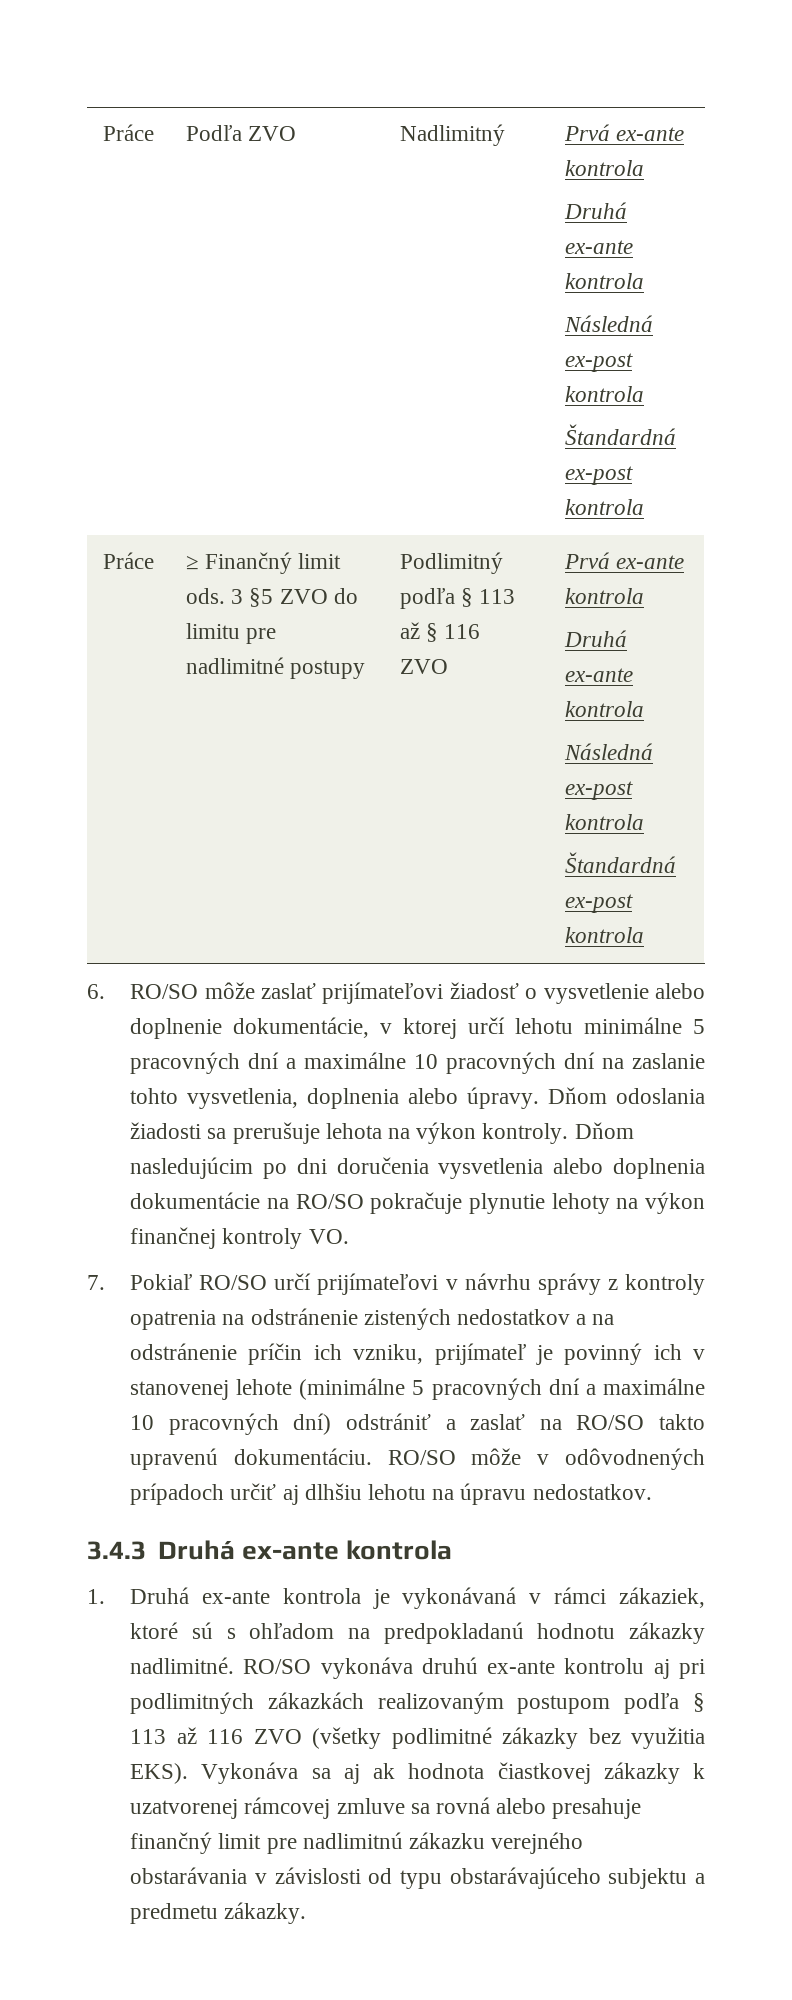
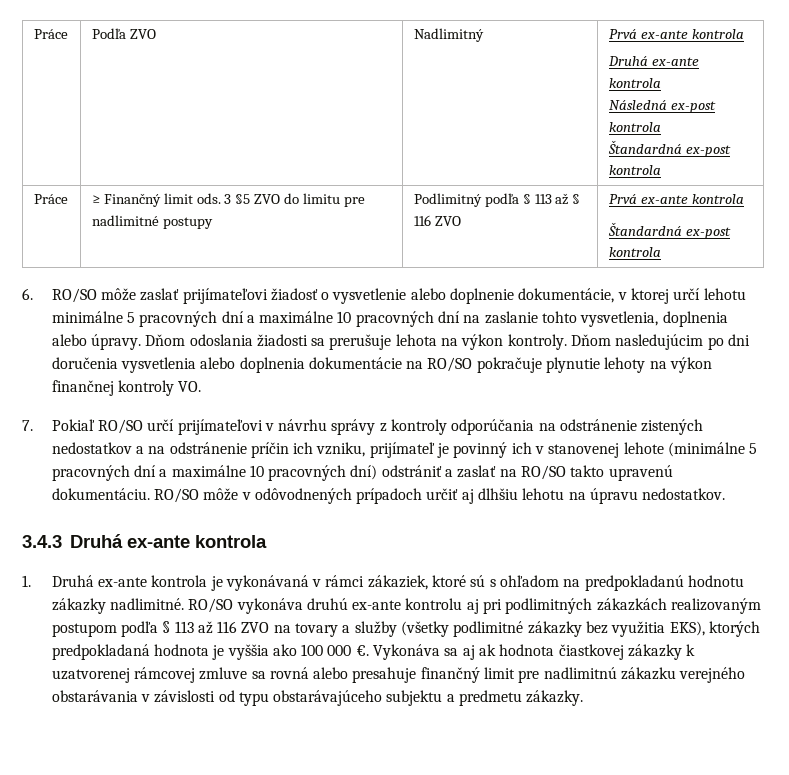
  Práce | ≥ Finančný limit ods. 3 §5 ZVO do limitu pre nadlimitné postupy | Podlimitný podľa § 113 až § 116 ZVO | Prvá ex-ante kontrola
- Druhá ex-ante kontrola
- Následná ex-post kontrola
- 7. Pokiaľ RO/SO určí prijímateľovi v návrhu správy z kontroly opatrenia na odstránenie zistených nedostatkov a na odstránenie príčin ich vzniku, prijímateľ je povinný ich v stanovenej lehote (minimálne 5 pracovných dní a maximálne 10 pracovných dní) odstrániť a zaslať na RO/SO takto upravenú dokumentáciu.
+ 7. Pokiaľ RO/SO určí prijímateľovi v návrhu správy z kontroly odporúčania na odstránenie zistených nedostatkov a na odstránenie príčin ich vzniku, prijímateľ je povinný ich v stanovenej lehote (minimálne 5 pracovných dní a maximálne 10 pracovných dní) odstrániť a zaslať na RO/SO takto upravenú dokumentáciu.
- RO/SO vykonáva druhú ex-ante kontrolu aj pri podlimitných zákazkách realizovaným postupom podľa § 113 až 116 ZVO (všetky podlimitné zákazky bez využitia EKS).
+ RO/SO vykonáva druhú ex-ante kontrolu aj pri podlimitných zákazkách realizovaným postupom podľa § 113 až 116 ZVO na tovary a služby (všetky podlimitné zákazky bez využitia EKS), ktorých predpokladaná hodnota je vyššia ako 100 000 €.

